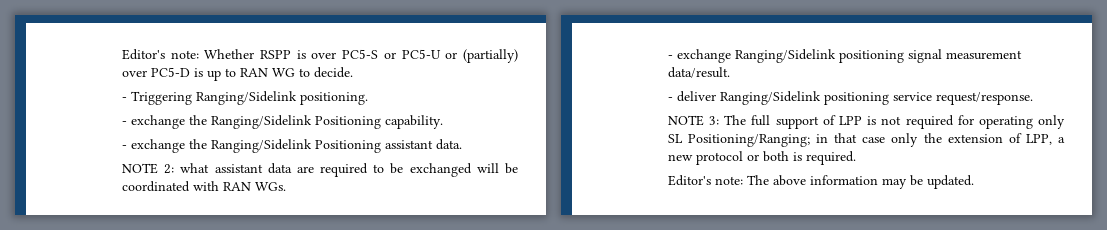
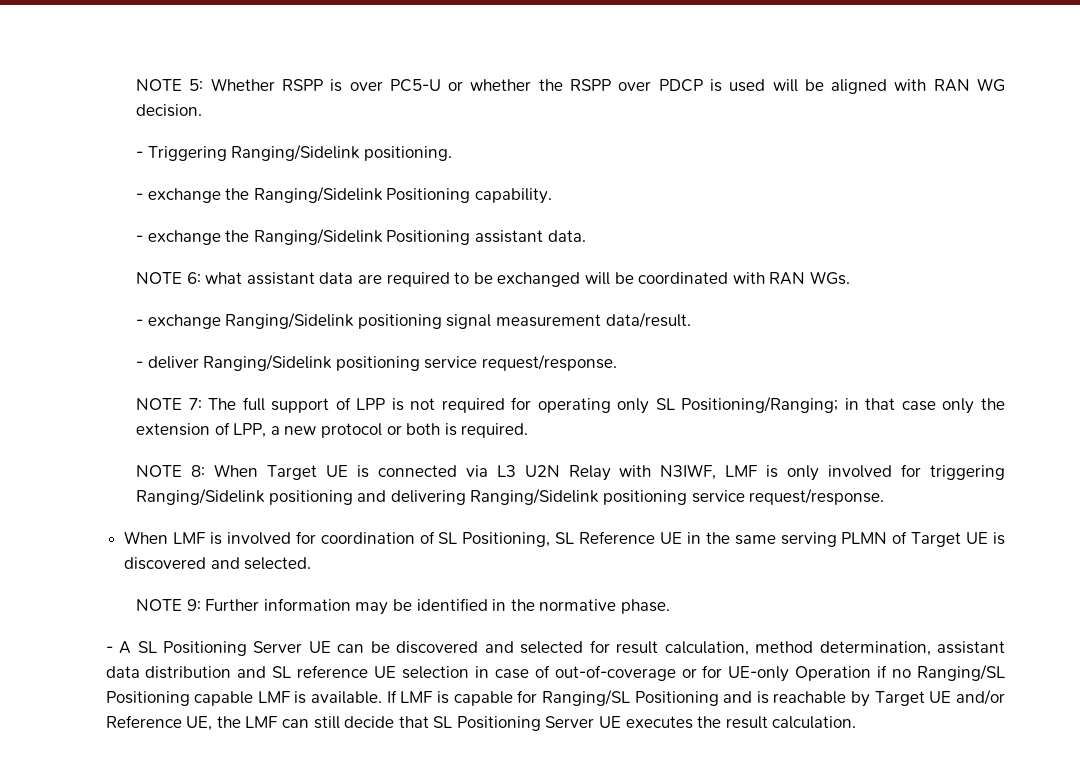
- Editor's note: Whether RSPP is over PC5-S or PC5-U or (partially) over PC5-D is up to RAN WG to decide.
+ NOTE 5: Whether RSPP is over PC5-U or whether the RSPP over PDCP is used will be aligned with RAN WG decision.
- NOTE 2: what assistant data are required to be exchanged will be coordinated with RAN WGs.
+ NOTE 6: what assistant data are required to be exchanged will be coordinated with RAN WGs.
- NOTE 3: The full support of LPP is not required for operating only SL Positioning/Ranging; in that case only the extension of LPP, a new protocol or both is required.
+ NOTE 7: The full support of LPP is not required for operating only SL Positioning/Ranging; in that case only the extension of LPP, a new protocol or both is required.
- Editor's note: The above information may be updated.
+ NOTE 8: When Target UE is connected via L3 U2N Relay with N3IWF, LMF is only involved for triggering Ranging/Sidelink positioning and delivering Ranging/Sidelink positioning service request/response.
+ When LMF is involved for coordination of SL Positioning, SL Reference UE in the same serving PLMN of Target UE is discovered and selected.
+ NOTE 9: Further information may be identified in the normative phase.
+ - A SL Positioning Server UE can be discovered and selected for result calculation, method determination, assistant data distribution and SL reference UE selection in case of out-of-coverage or for UE-only Operation if no Ranging/SL Positioning capable LMF is available. If LMF is capable for Ranging/SL Positioning and is reachable by Target UE and/or Reference UE, the LMF can still decide that SL Positioning Server UE executes the result calculation.

